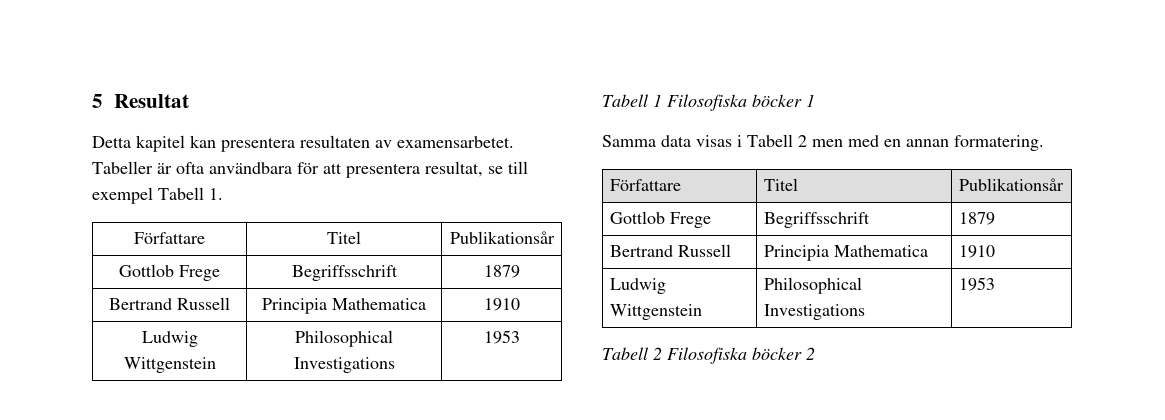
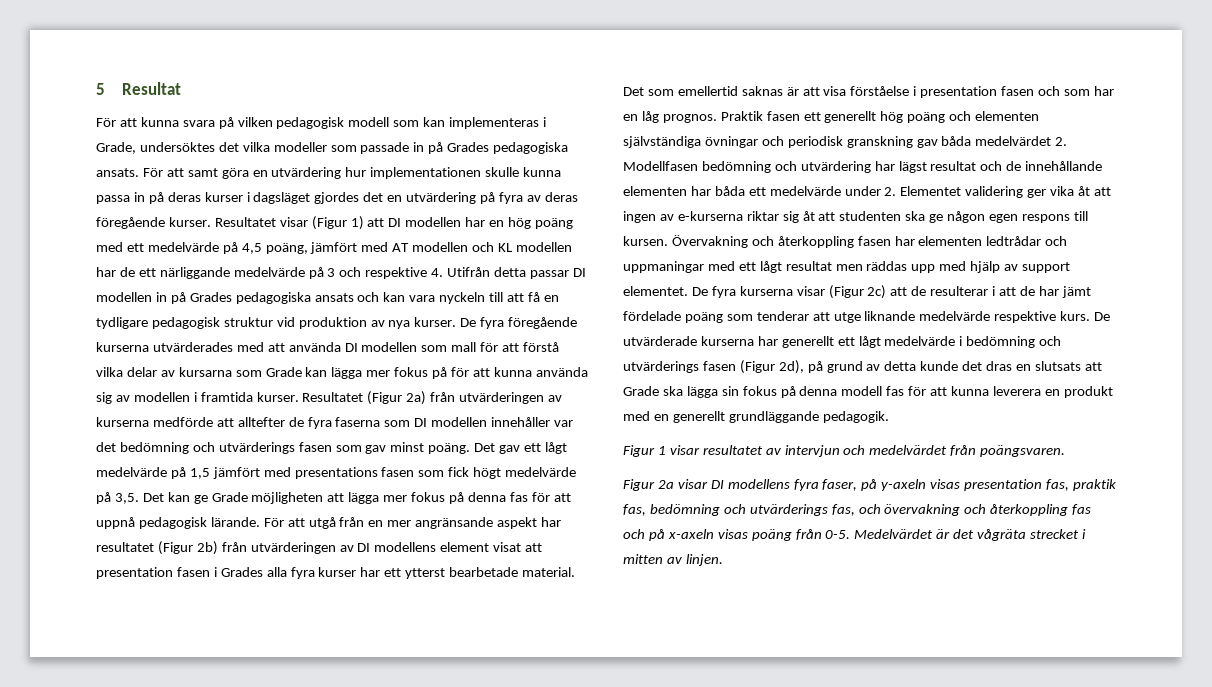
- Detta kapitel kan presentera resultaten av examensarbetet. Tabeller är ofta användbara för att presentera resultat, se till exempel Tabell 1.
- Författare | Titel | Publikationsår
- Gottlob Frege | Begriffsschrift | 1879
- Bertrand Russell | Principia Mathematica | 1910
- Ludwig Wittgenstein | Philosophical Investigations | 1953
- Tabell 1 Filosofiska böcker 1
- Samma data visas i Tabell 2 men med en annan formatering.
- Författare | Titel | Publikationsår
- Gottlob Frege | Begriffsschrift | 1879
- Bertrand Russell | Principia Mathematica | 1910
- Ludwig Wittgenstein | Philosophical Investigations | 1953
- Tabell 2 Filosofiska böcker 2
+ För att kunna svara på vilken pedagogisk modell som kan implementeras i Grade, undersöktes det vilka modeller som passade in på Grades pedagogiska ansats. För att samt göra en utvärdering hur implementationen skulle kunna passa in på deras kurser i dagsläget gjordes det en utvärdering på fyra av deras föregående kurser. Resultatet visar (Figur 1) att DI modellen har en hög poäng med ett medelvärde på 4,5 poäng, jämfört med AT modellen och KL modellen har de ett närliggande medelvärde på 3 och respektive 4. Utifrån detta passar DI modellen in på Grades pedagogiska ansats och kan vara nyckeln till att få en tydligare pedagogisk struktur vid produktion av nya kurser. De fyra föregående kurserna utvärderades med att använda DI modellen som mall för att förstå vilka delar av kursarna som Grade kan lägga mer fokus på för att kunna använda sig av modellen i framtida kurser. Resultatet (Figur 2a) från utvärderingen av kurserna medförde att alltefter de fyra faserna som DI modellen innehåller var det bedömning och utvärderings fasen som gav minst poäng. Det gav ett lågt medelvärde på 1,5 jämfört med presentations fasen som fick högt medelvärde på 3,5. Det kan ge Grade möjligheten att lägga mer fokus på denna fas för att uppnå pedagogisk lärande. För att utgå från en mer angränsande aspekt har resultatet (Figur 2b) från utvärderingen av DI modellens element visat att presentation fasen i Grades alla fyra kurser har ett ytterst bearbetade material. Det som emellertid saknas är att visa förståelse i presentation fasen och som har en låg prognos. Praktik fasen ett generellt hög poäng och elementen självständiga övningar och periodisk granskning gav båda medelvärdet 2. Modellfasen bedömning och utvärdering har lägst resultat och de innehållande elementen har båda ett medelvärde under 2. Elementet validering ger vika åt att ingen av e-kurserna riktar sig åt att studenten ska ge någon egen respons till kursen. Övervakning och återkoppling fasen har elementen ledtrådar och uppmaningar med ett lågt resultat men räddas upp med hjälp av support elementet. De fyra kurserna visar (Figur 2c) att de resulterar i att de har jämt fördelade poäng som tenderar att utge liknande medelvärde respektive kurs. De utvärderade kurserna har generellt ett lågt medelvärde i bedömning och utvärderings fasen (Figur 2d), på grund av detta kunde det dras en slutsats att Grade ska lägga sin fokus på denna modell fas för att kunna leverera en produkt med en generellt grundläggande pedagogik.
+ Figur 1 visar resultatet av intervjun och medelvärdet från poängsvaren.
+ Figur 2a visar DI modellens fyra faser, på y-axeln visas presentation fas, praktik fas, bedömning och utvärderings fas, och övervakning och återkoppling fas och på x-axeln visas poäng från 0-5. Medelvärdet är det vågräta strecket i mitten av linjen.

